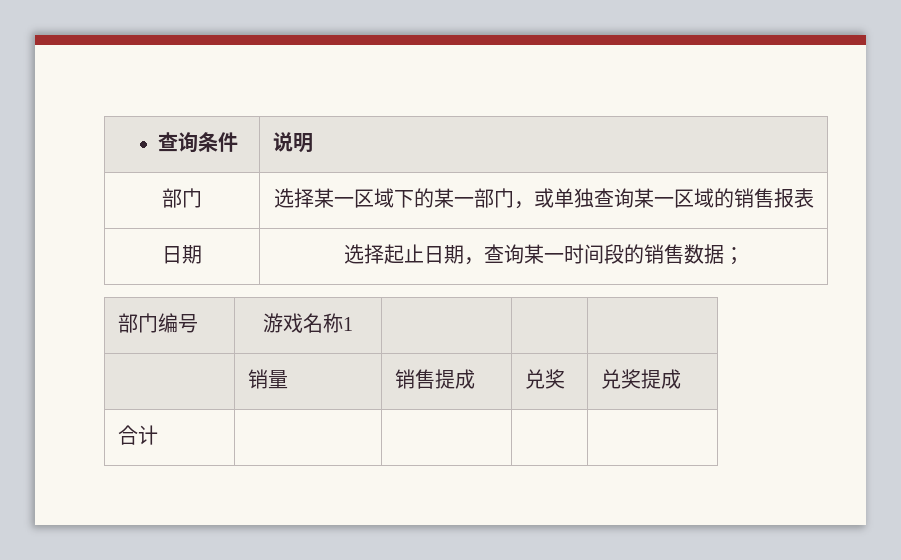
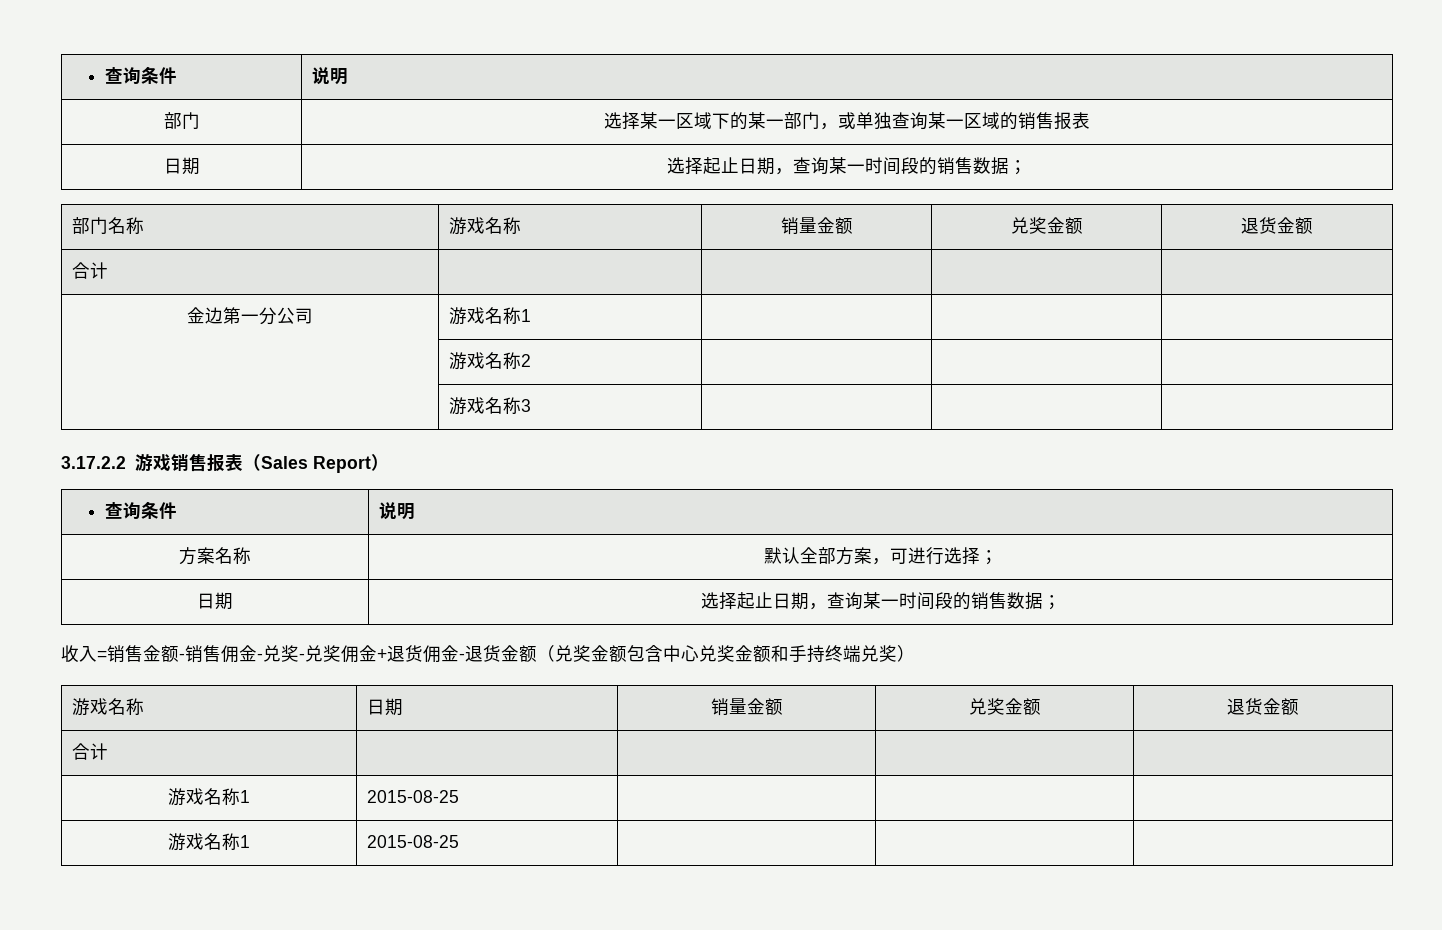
- 部门编号 | 游戏名称1 | | |
- | 销量 | 销售提成 | 兑奖 | 兑奖提成
+ 部门名称 | 游戏名称 | 销量金额 | 兑奖金额 | 退货金额
  合计 | | | |
+ 金边第一分公司 | 游戏名称1 | | |
+ | 游戏名称2 | | |
+ | 游戏名称3 | | |
+ 3.17.2.2游戏销售报表（Sales Report）
+ 查询条件 | 说明
+ 方案名称 | 默认全部方案，可进行选择；
+ 日期 | 选择起止日期，查询某一时间段的销售数据；
+ 收入=销售金额-销售佣金-兑奖-兑奖佣金+退货佣金-退货金额（兑奖金额包含中心兑奖金额和手持终端兑奖）
+ 游戏名称 | 日期 | 销量金额 | 兑奖金额 | 退货金额
+ 合计 | | | |
+ 游戏名称1 | 2015-08-25 | | |
+ 游戏名称1 | 2015-08-25 | | |

